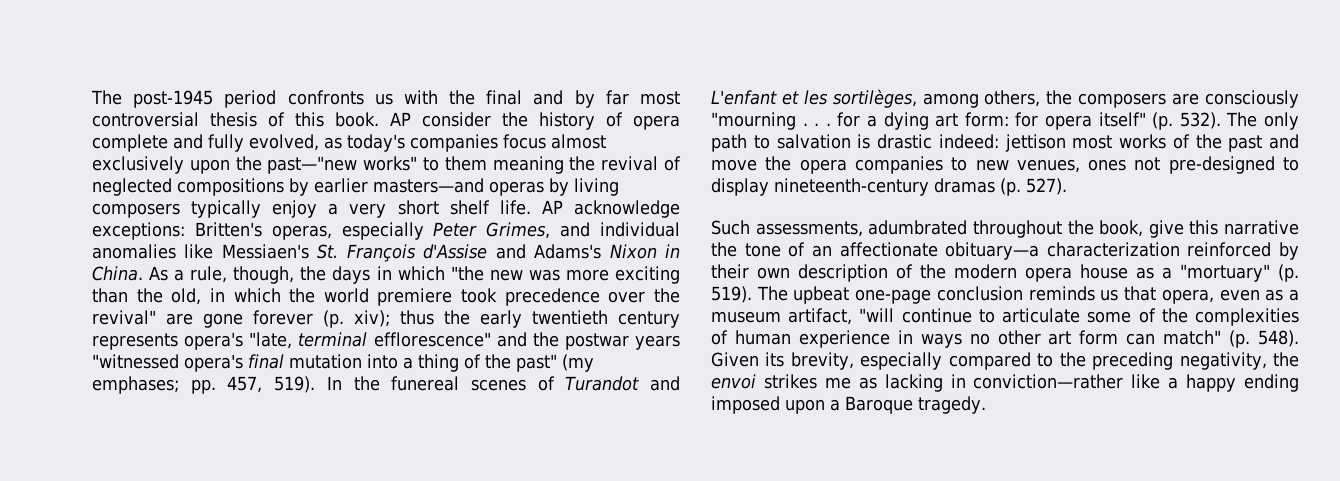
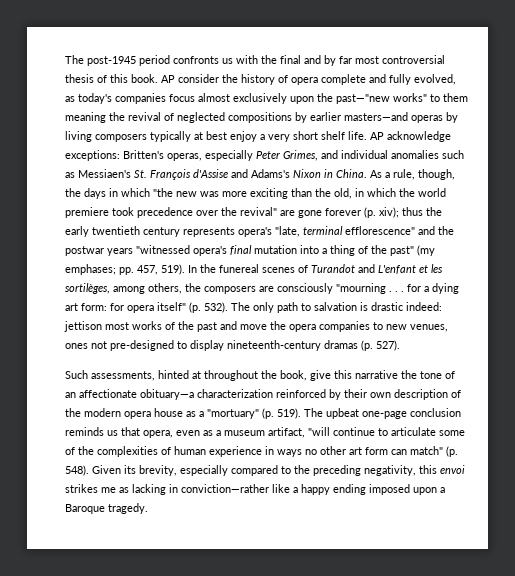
- AP consider the history of opera complete and fully evolved, as today's companies focus almost exclusively upon the past—"new works" to them meaning the revival of neglected compositions by earlier masters—and operas by living composers typically enjoy a very short shelf life.
+ AP consider the history of opera complete and fully evolved, as today's companies focus almost exclusively upon the past—"new works" to them meaning the revival of neglected compositions by earlier masters—and operas by living composers typically at best enjoy a very short shelf life.
- AP acknowledge exceptions: Britten's operas, especially Peter Grimes, and individual anomalies like Messiaen's St. François d'Assise and Adams's Nixon in China.
+ AP acknowledge exceptions: Britten's operas, especially Peter Grimes, and individual anomalies such as Messiaen's St. François d'Assise and Adams's Nixon in China.
- Such assessments, adumbrated throughout the book, give this narrative the tone of an affectionate obituary—a characterization reinforced by their own description of the modern opera house as a "mortuary" (p. 519).
+ Such assessments, hinted at throughout the book, give this narrative the tone of an affectionate obituary—a characterization reinforced by their own description of the modern opera house as a "mortuary" (p. 519).
- Given its brevity, especially compared to the preceding negativity, the envoi strikes me as lacking in conviction—rather like a happy ending imposed upon a Baroque tragedy.
+ Given its brevity, especially compared to the preceding negativity, this envoi strikes me as lacking in conviction—rather like a happy ending imposed upon a Baroque tragedy.

